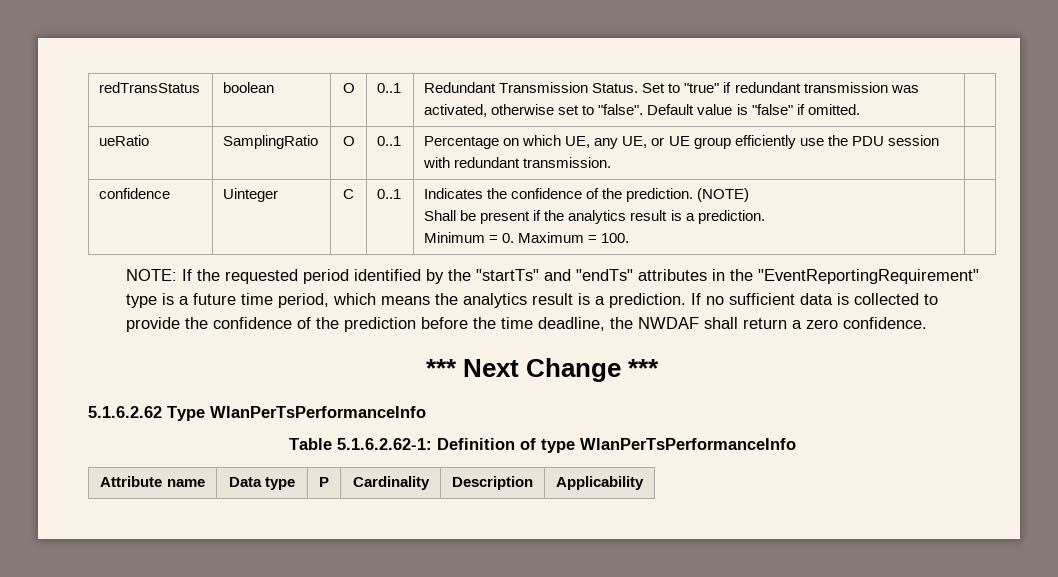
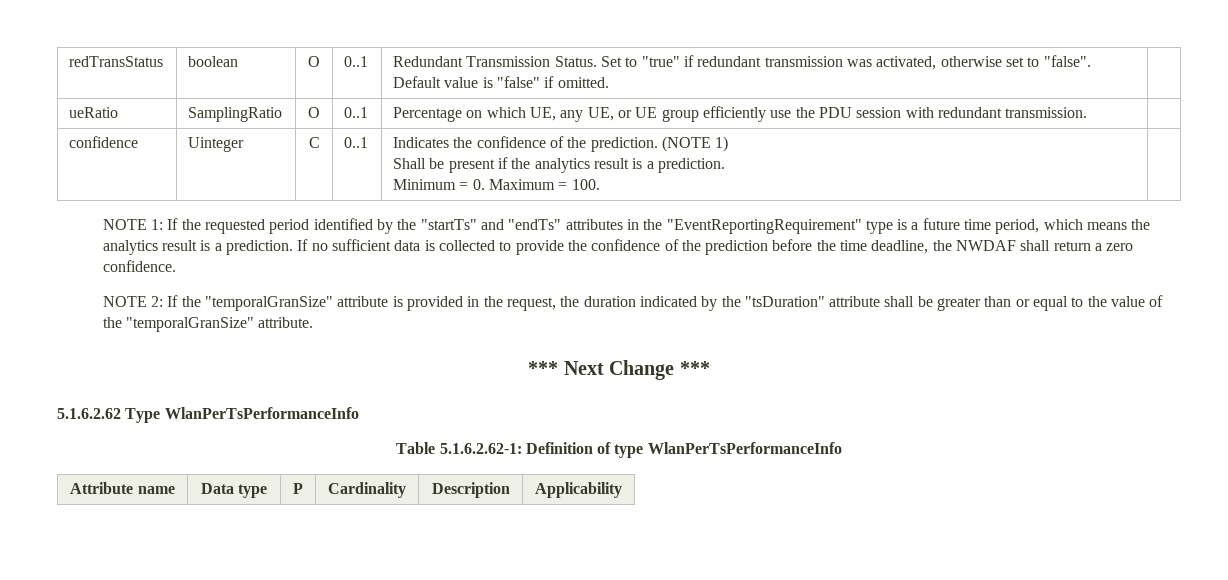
- confidence | Uinteger | C | 0..1 | Indicates the confidence of the prediction. (NOTE)
+ confidence | Uinteger | C | 0..1 | Indicates the confidence of the prediction. (NOTE 1)
- NOTE: If the requested period identified by the "startTs" and "endTs" attributes in the "EventReportingRequirement" type is a future time period, which means the analytics result is a prediction.
+ NOTE 1: If the requested period identified by the "startTs" and "endTs" attributes in the "EventReportingRequirement" type is a future time period, which means the analytics result is a prediction.
+ NOTE 2: If the "temporalGranSize" attribute is provided in the request, the duration indicated by the "tsDuration" attribute shall be greater than or equal to the value of the "temporalGranSize" attribute.

